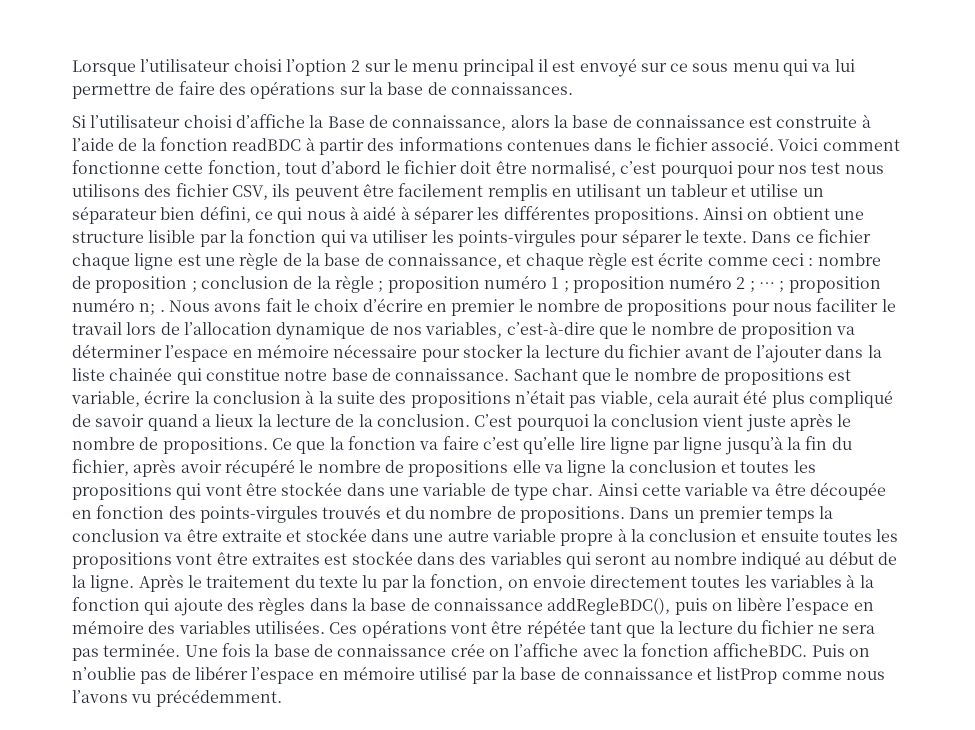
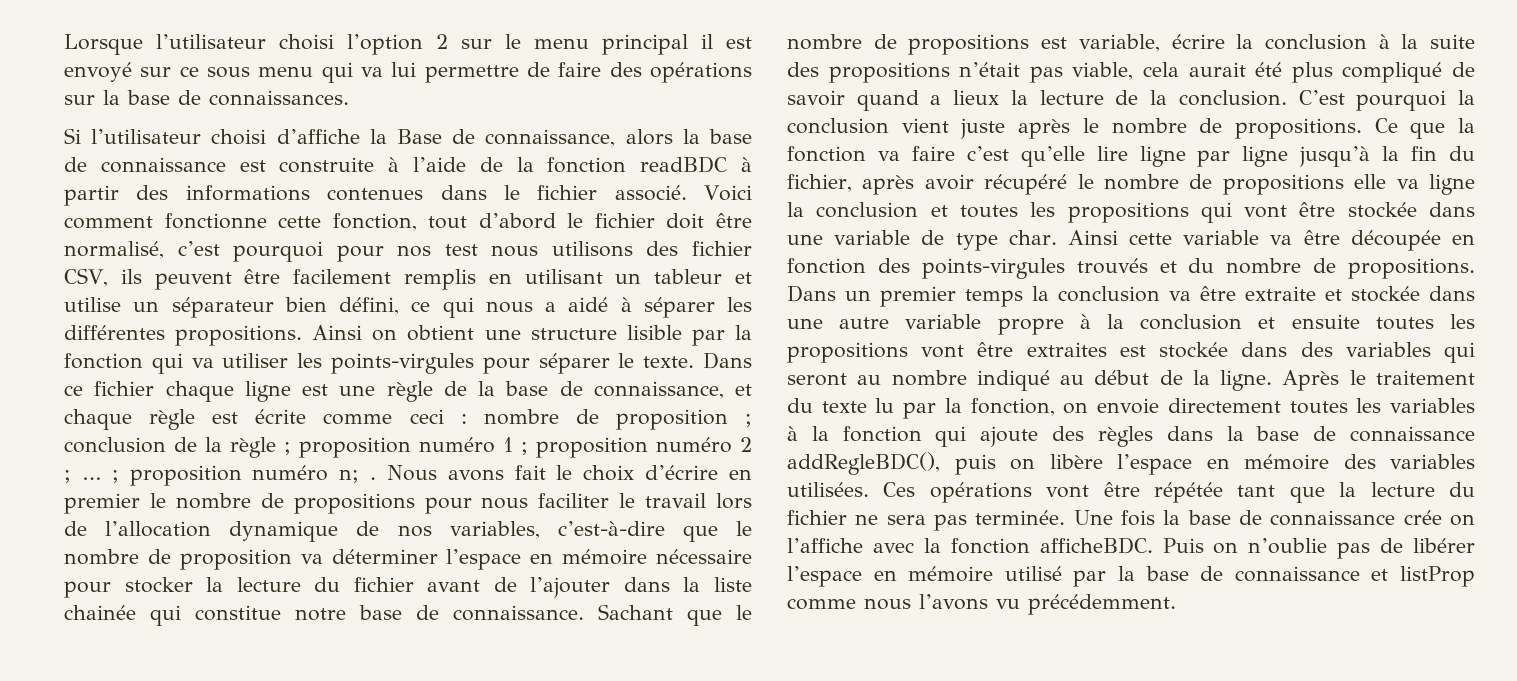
- Voici comment fonctionne cette fonction, tout d’abord le fichier doit être normalisé, c’est pourquoi pour nos test nous utilisons des fichier CSV, ils peuvent être facilement remplis en utilisant un tableur et utilise un séparateur bien défini, ce qui nous à aidé à séparer les différentes propositions.
+ Voici comment fonctionne cette fonction, tout d’abord le fichier doit être normalisé, c’est pourquoi pour nos test nous utilisons des fichier CSV, ils peuvent être facilement remplis en utilisant un tableur et utilise un séparateur bien défini, ce qui nous a aidé à séparer les différentes propositions.

